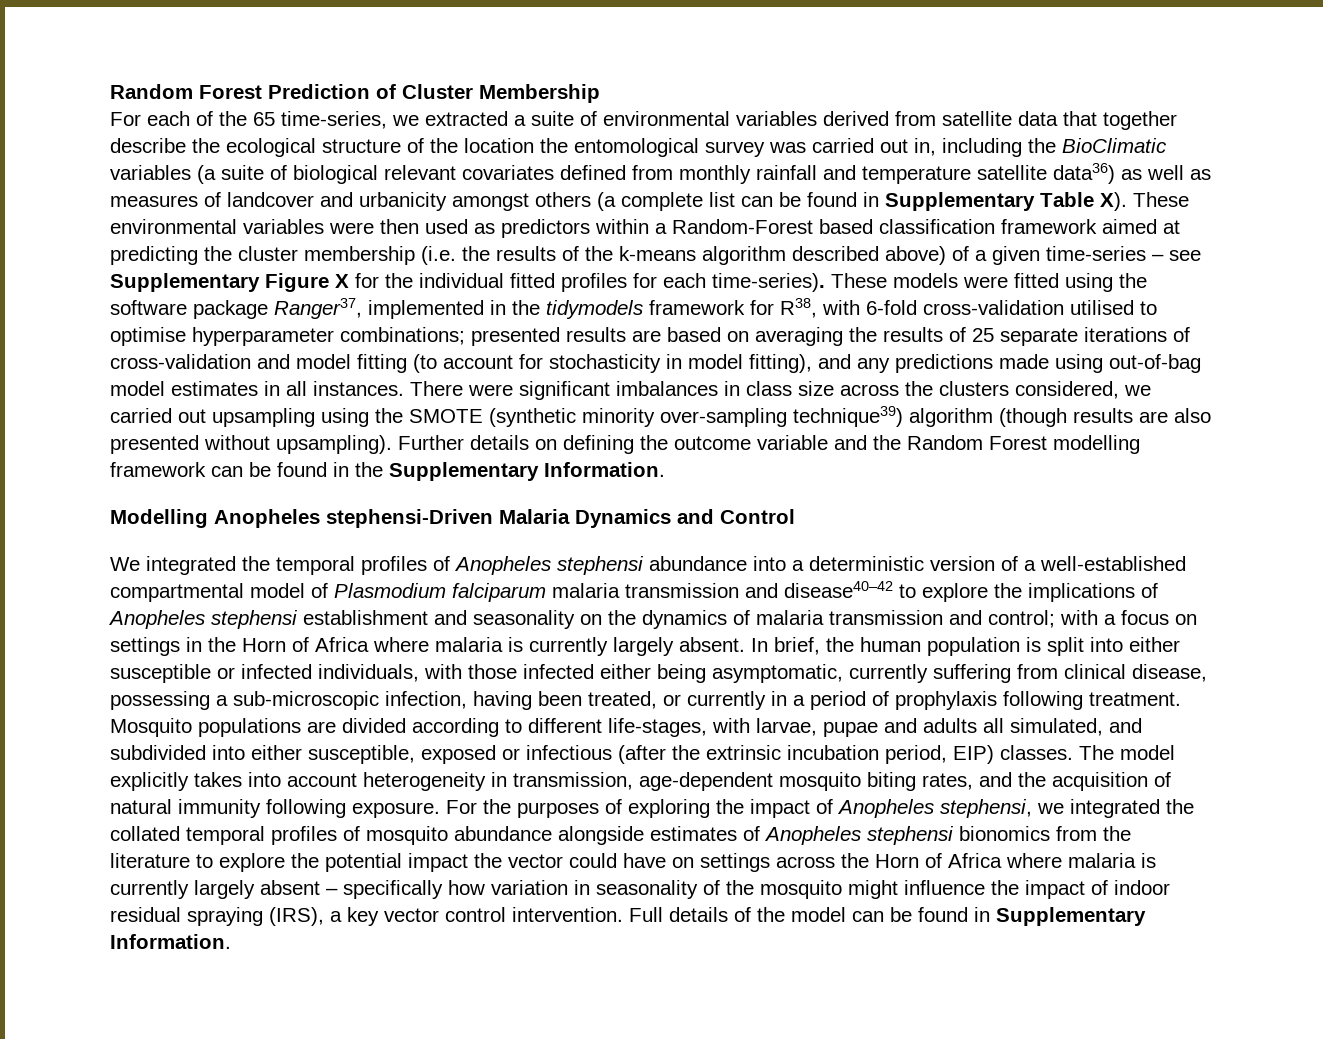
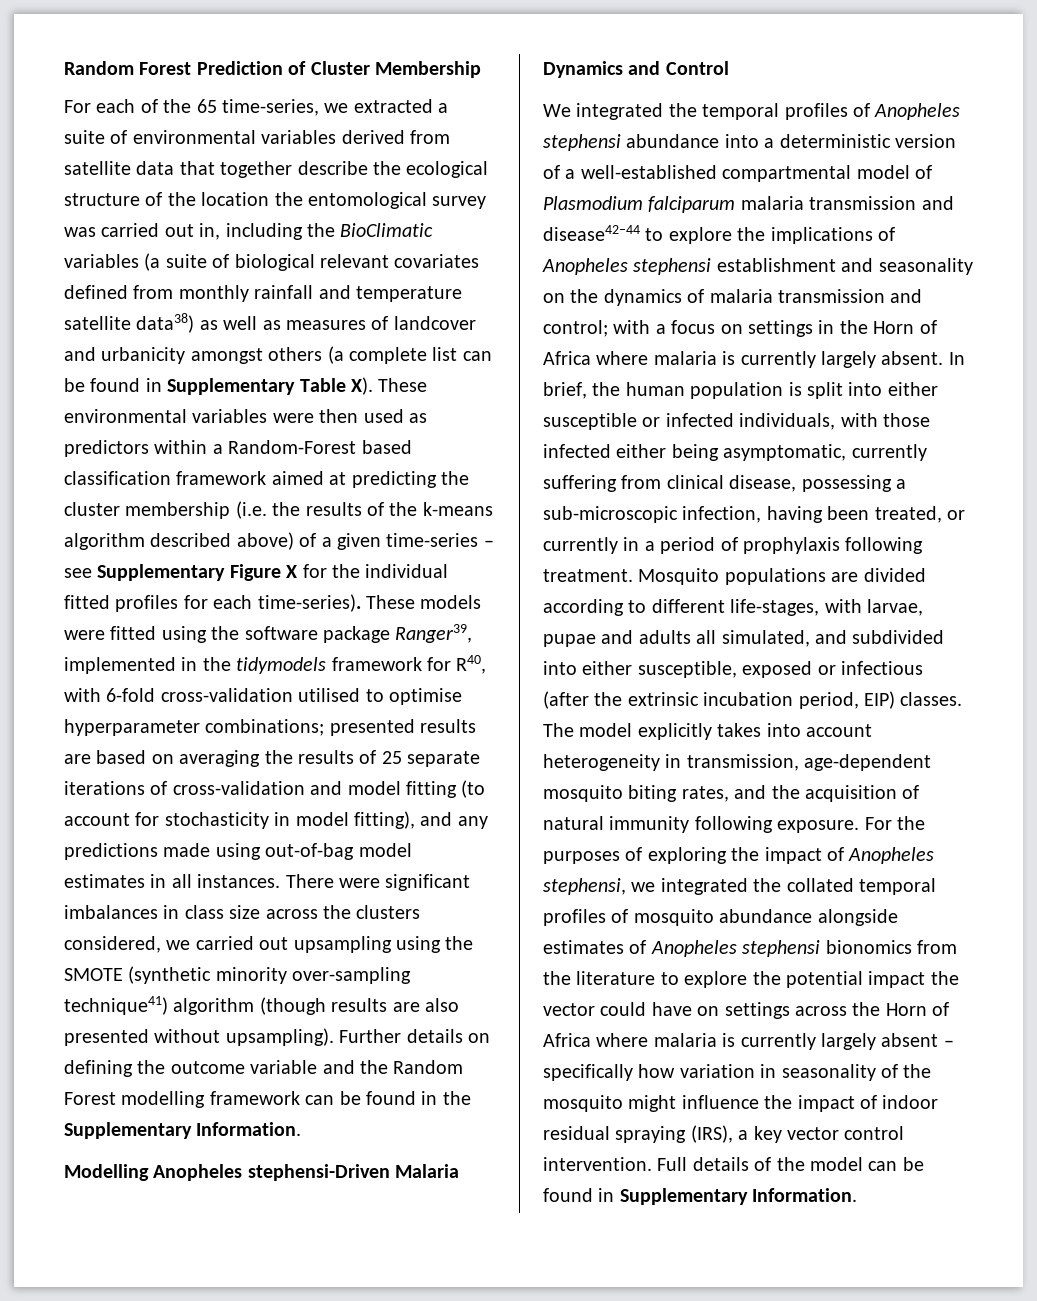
- For each of the 65 time-series, we extracted a suite of environmental variables derived from satellite data that together describe the ecological structure of the location the entomological survey was carried out in, including the BioClimatic variables (a suite of biological relevant covariates defined from monthly rainfall and temperature satellite data36) as well as measures of landcover and urbanicity amongst others (a complete list can be found in Supplementary Table X). These environmental variables were then used as predictors within a Random-Forest based classification framework aimed at predicting the cluster membership (i.e. the results of the k-means algorithm described above) of a given time-series – see Supplementary Figure X for the individual fitted profiles for each time-series).
+ For each of the 65 time-series, we extracted a suite of environmental variables derived from satellite data that together describe the ecological structure of the location the entomological survey was carried out in, including the BioClimatic variables (a suite of biological relevant covariates defined from monthly rainfall and temperature satellite data38) as well as measures of landcover and urbanicity amongst others (a complete list can be found in Supplementary Table X). These environmental variables were then used as predictors within a Random-Forest based classification framework aimed at predicting the cluster membership (i.e. the results of the k-means algorithm described above) of a given time-series – see Supplementary Figure X for the individual fitted profiles for each time-series).
- These models were fitted using the software package Ranger37, implemented in the tidymodels framework for R38, with 6-fold cross-validation utilised to optimise hyperparameter combinations; presented results are based on averaging the results of 25 separate iterations of cross-validation and model fitting (to account for stochasticity in model fitting), and any predictions made using out-of-bag model estimates in all instances.
+ These models were fitted using the software package Ranger39, implemented in the tidymodels framework for R40, with 6-fold cross-validation utilised to optimise hyperparameter combinations; presented results are based on averaging the results of 25 separate iterations of cross-validation and model fitting (to account for stochasticity in model fitting), and any predictions made using out-of-bag model estimates in all instances.
- There were significant imbalances in class size across the clusters considered, we carried out upsampling using the SMOTE (synthetic minority over-sampling technique39) algorithm (though results are also presented without upsampling).
+ There were significant imbalances in class size across the clusters considered, we carried out upsampling using the SMOTE (synthetic minority over-sampling technique41) algorithm (though results are also presented without upsampling).
- We integrated the temporal profiles of Anopheles stephensi abundance into a deterministic version of a well-established compartmental model of Plasmodium falciparum malaria transmission and disease40–42 to explore the implications of Anopheles stephensi establishment and seasonality on the dynamics of malaria transmission and control; with a focus on settings in the Horn of Africa where malaria is currently largely absent.
+ We integrated the temporal profiles of Anopheles stephensi abundance into a deterministic version of a well-established compartmental model of Plasmodium falciparum malaria transmission and disease42–44 to explore the implications of Anopheles stephensi establishment and seasonality on the dynamics of malaria transmission and control; with a focus on settings in the Horn of Africa where malaria is currently largely absent.

